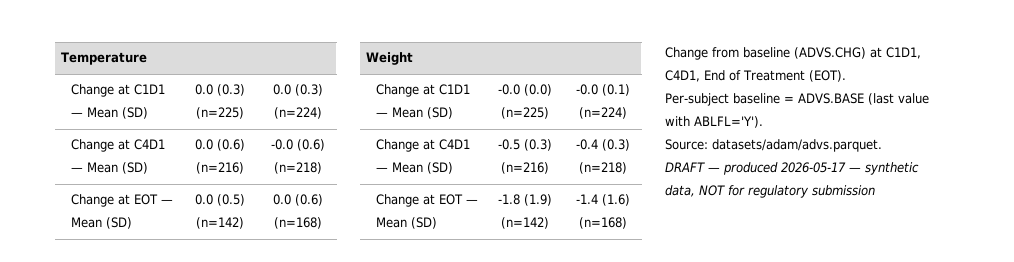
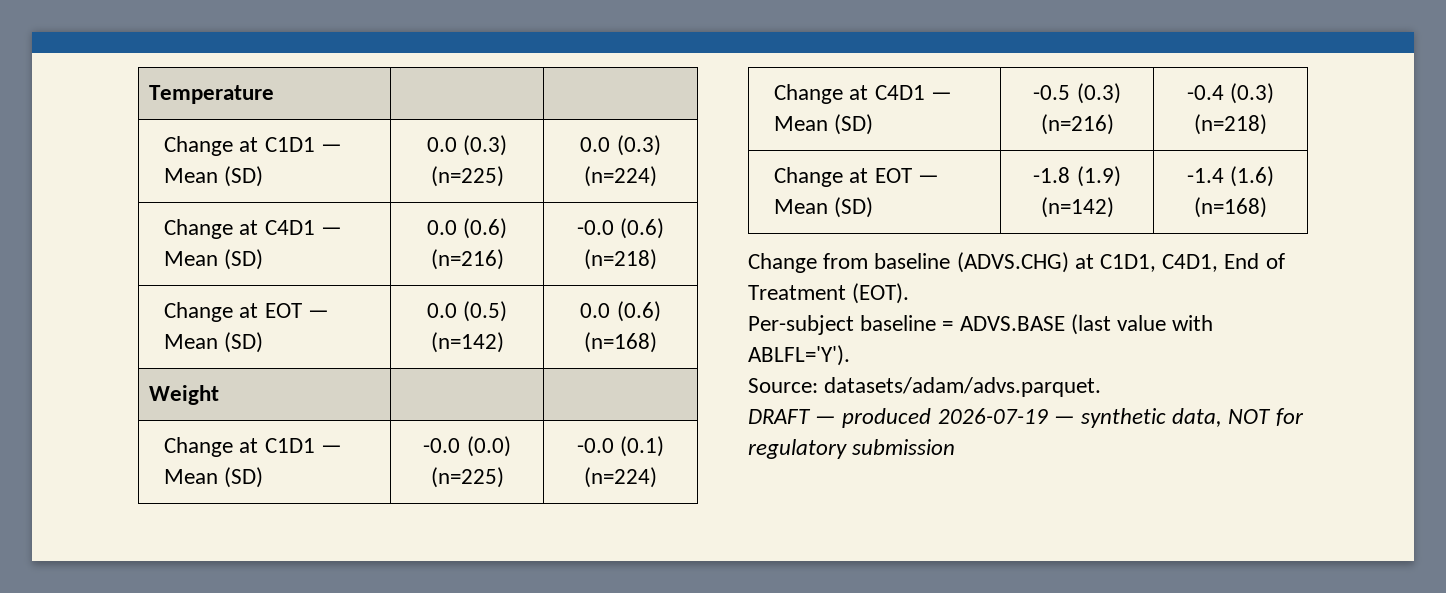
- DRAFT — produced 2026-05-17 — synthetic data, NOT for regulatory submission
+ DRAFT — produced 2026-07-19 — synthetic data, NOT for regulatory submission

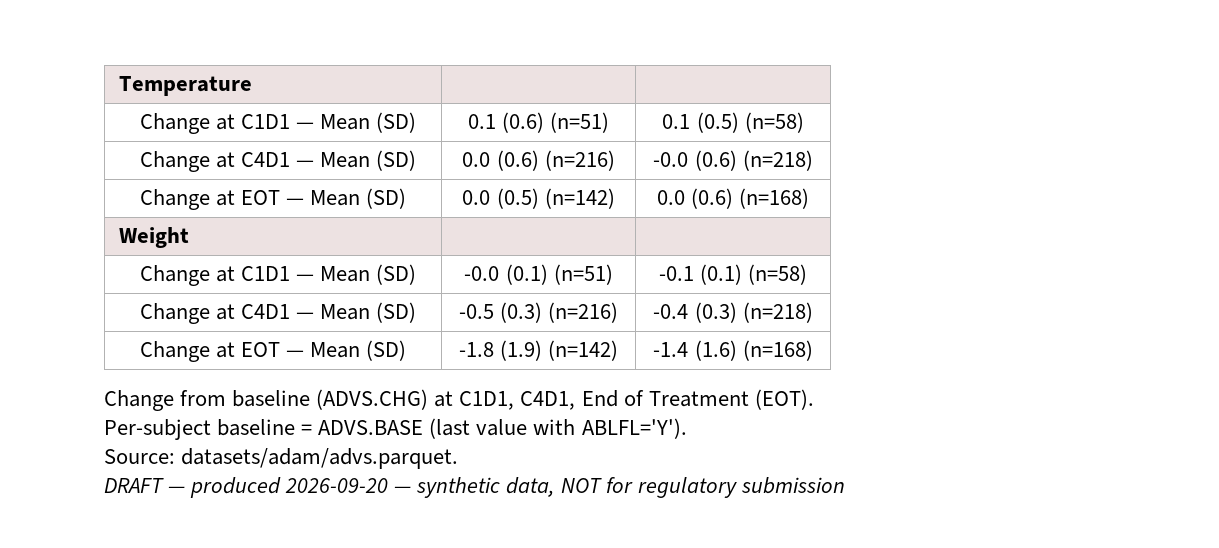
- Change at C1D1 — Mean (SD) | 0.0 (0.3) (n=225) | 0.0 (0.3) (n=224)
+ Change at C1D1 — Mean (SD) | 0.1 (0.6) (n=51) | 0.1 (0.5) (n=58)
- Change at C1D1 — Mean (SD) | -0.0 (0.0) (n=225) | -0.0 (0.1) (n=224)
+ Change at C1D1 — Mean (SD) | -0.0 (0.1) (n=51) | -0.1 (0.1) (n=58)
- DRAFT — produced 2026-07-19 — synthetic data, NOT for regulatory submission
+ DRAFT — produced 2026-09-20 — synthetic data, NOT for regulatory submission

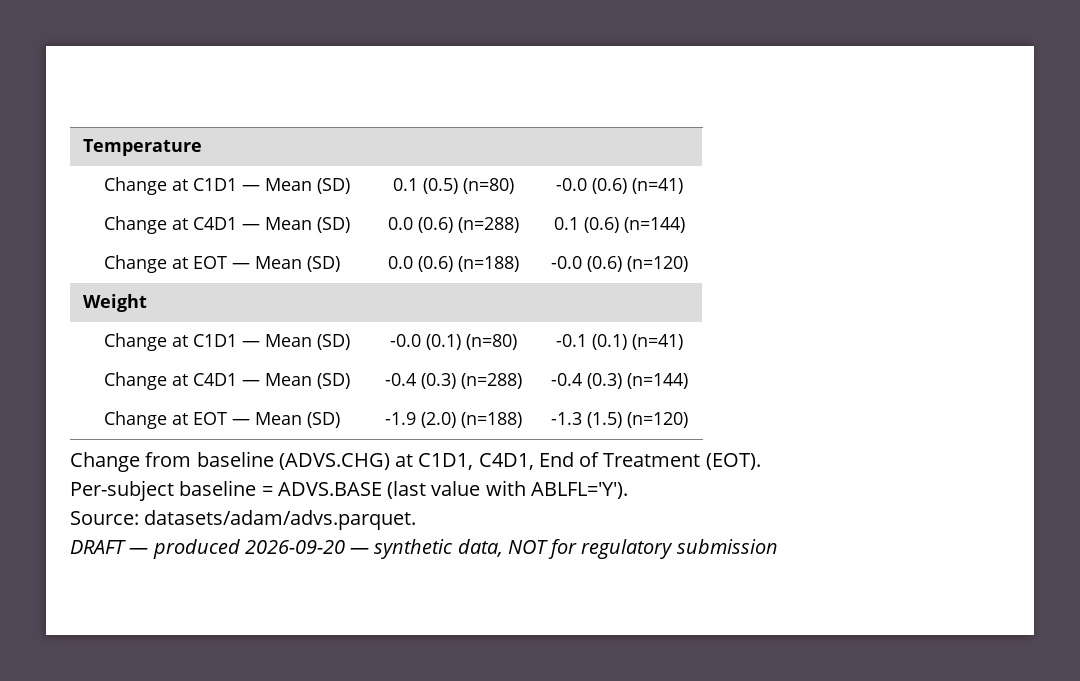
- Change at C1D1 — Mean (SD) | 0.1 (0.6) (n=51) | 0.1 (0.5) (n=58)
+ Change at C1D1 — Mean (SD) | 0.1 (0.5) (n=80) | -0.0 (0.6) (n=41)
- Change at C4D1 — Mean (SD) | 0.0 (0.6) (n=216) | -0.0 (0.6) (n=218)
+ Change at C4D1 — Mean (SD) | 0.0 (0.6) (n=288) | 0.1 (0.6) (n=144)
- Change at EOT — Mean (SD) | 0.0 (0.5) (n=142) | 0.0 (0.6) (n=168)
+ Change at EOT — Mean (SD) | 0.0 (0.6) (n=188) | -0.0 (0.6) (n=120)
- Change at C1D1 — Mean (SD) | -0.0 (0.1) (n=51) | -0.1 (0.1) (n=58)
- Change at C4D1 — Mean (SD) | -0.5 (0.3) (n=216) | -0.4 (0.3) (n=218)
- Change at EOT — Mean (SD) | -1.8 (1.9) (n=142) | -1.4 (1.6) (n=168)
+ Change at C1D1 — Mean (SD) | -0.0 (0.1) (n=80) | -0.1 (0.1) (n=41)
+ Change at C4D1 — Mean (SD) | -0.4 (0.3) (n=288) | -0.4 (0.3) (n=144)
+ Change at EOT — Mean (SD) | -1.9 (2.0) (n=188) | -1.3 (1.5) (n=120)

